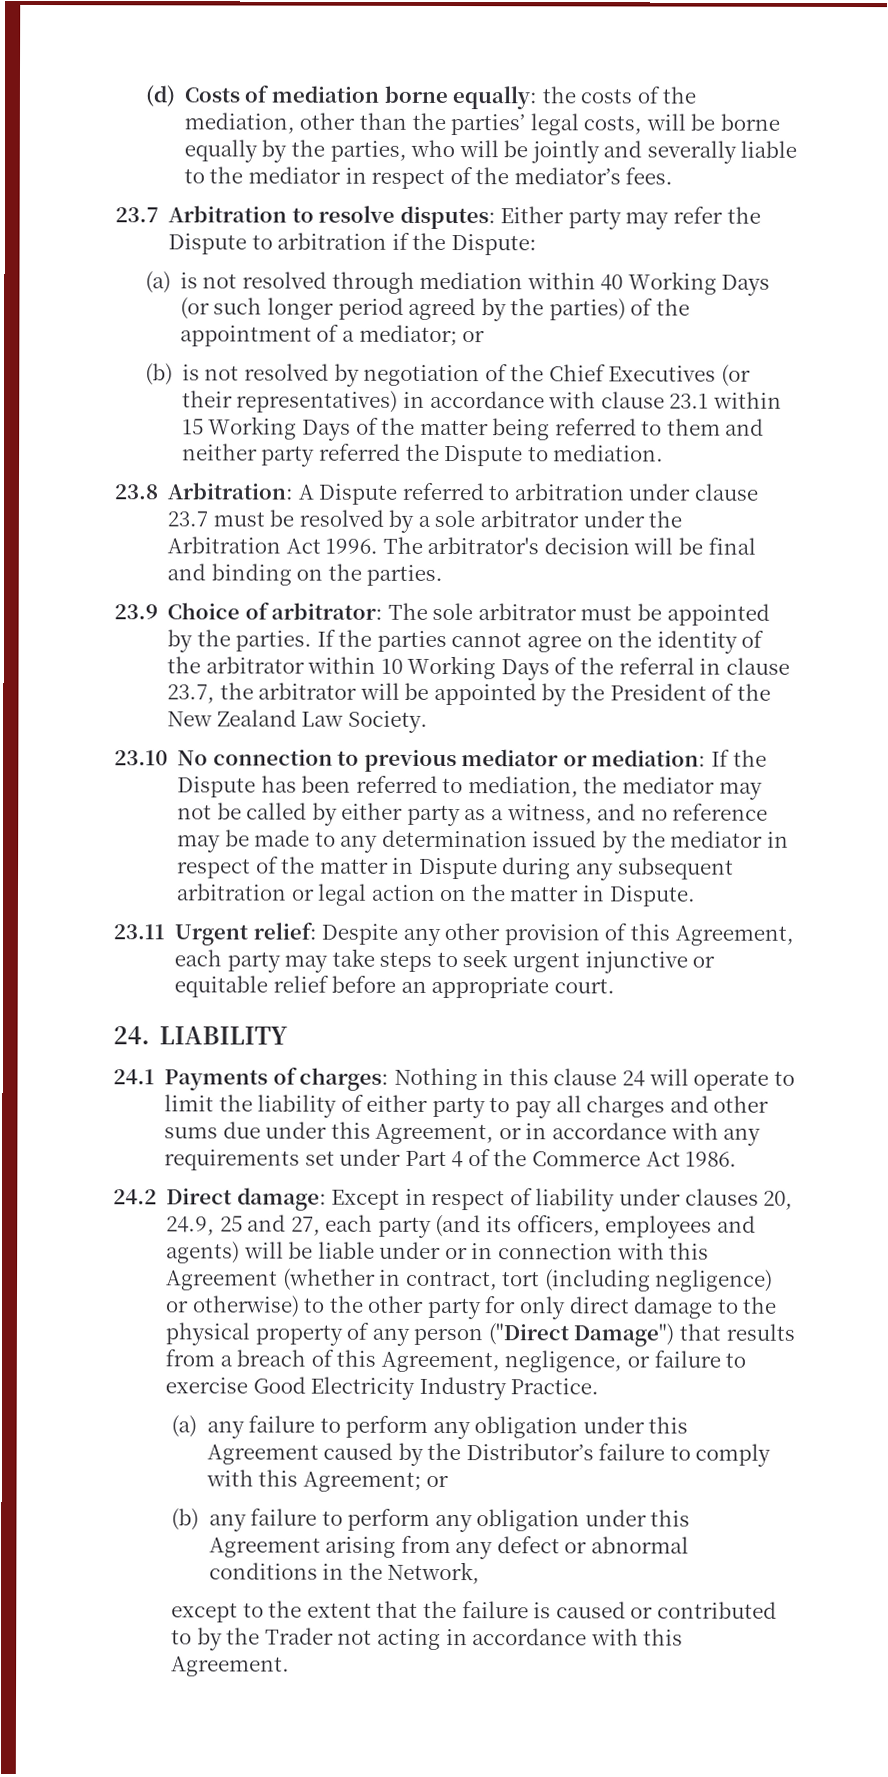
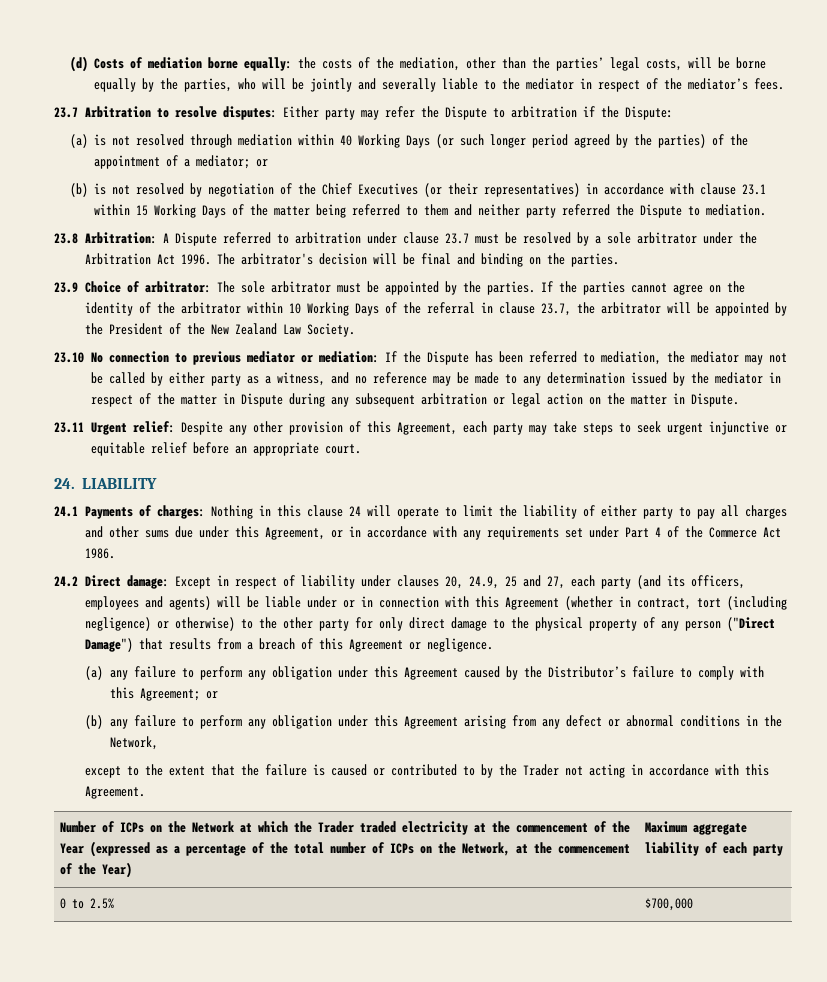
- Except in respect of liability under clauses 20, 24.9, 25 and 27, each party (and its officers, employees and agents) will be liable under or in connection with this Agreement (whether in contract, tort (including negligence) or otherwise) to the other party for only direct damage to the physical property of any person ("Direct Damage") that results from a breach of this Agreement, negligence, or failure to exercise Good Electricity Industry Practice.
+ Except in respect of liability under clauses 20, 24.9, 25 and 27, each party (and its officers, employees and agents) will be liable under or in connection with this Agreement (whether in contract, tort (including negligence) or otherwise) to the other party for only direct damage to the physical property of any person ("Direct Damage") that results from a breach of this Agreement or negligence.
+ Number of ICPs on the Network at which the Trader traded electricity at the commencement of the Year (expressed as a percentage of the total number of ICPs on the Network, at the commencement of the Year) | Maximum aggregate liability of each party
+ 0 to 2.5% | $700,000

